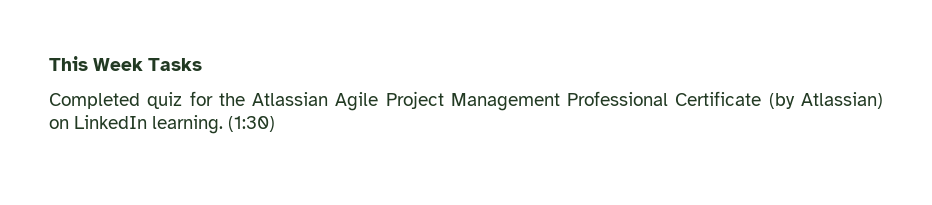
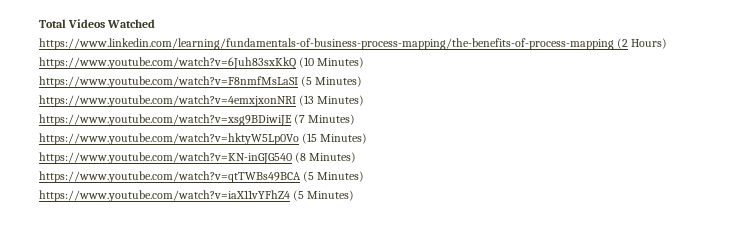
- This Week Tasks
- Completed quiz for the Atlassian Agile Project Management Professional Certificate (by Atlassian) on LinkedIn learning. (1:30)
+ Total Videos Watched
+ https://www.linkedin.com/learning/fundamentals-of-business-process-mapping/the-benefits-of-process-mapping (2 Hours)
+ https://www.youtube.com/watch?v=6Juh83sxKkQ (10 Minutes)
+ https://www.youtube.com/watch?v=F8nmfMsLaSI (5 Minutes)
+ https://www.youtube.com/watch?v=4emxjxonNRI (13 Minutes)
+ https://www.youtube.com/watch?v=xsg9BDiwiJE (7 Minutes)
+ https://www.youtube.com/watch?v=hktyW5Lp0Vo (15 Minutes)
+ https://www.youtube.com/watch?v=KN-inGJG540 (8 Minutes)
+ https://www.youtube.com/watch?v=qtTWBs49BCA (5 Minutes)
+ https://www.youtube.com/watch?v=iaX11vYFhZ4 (5 Minutes)

